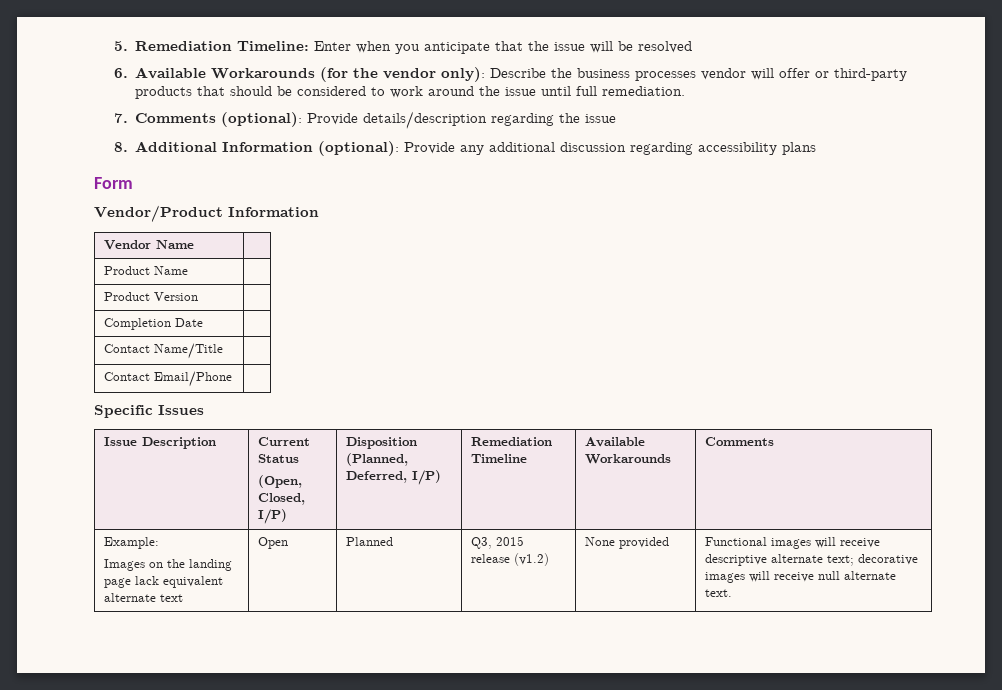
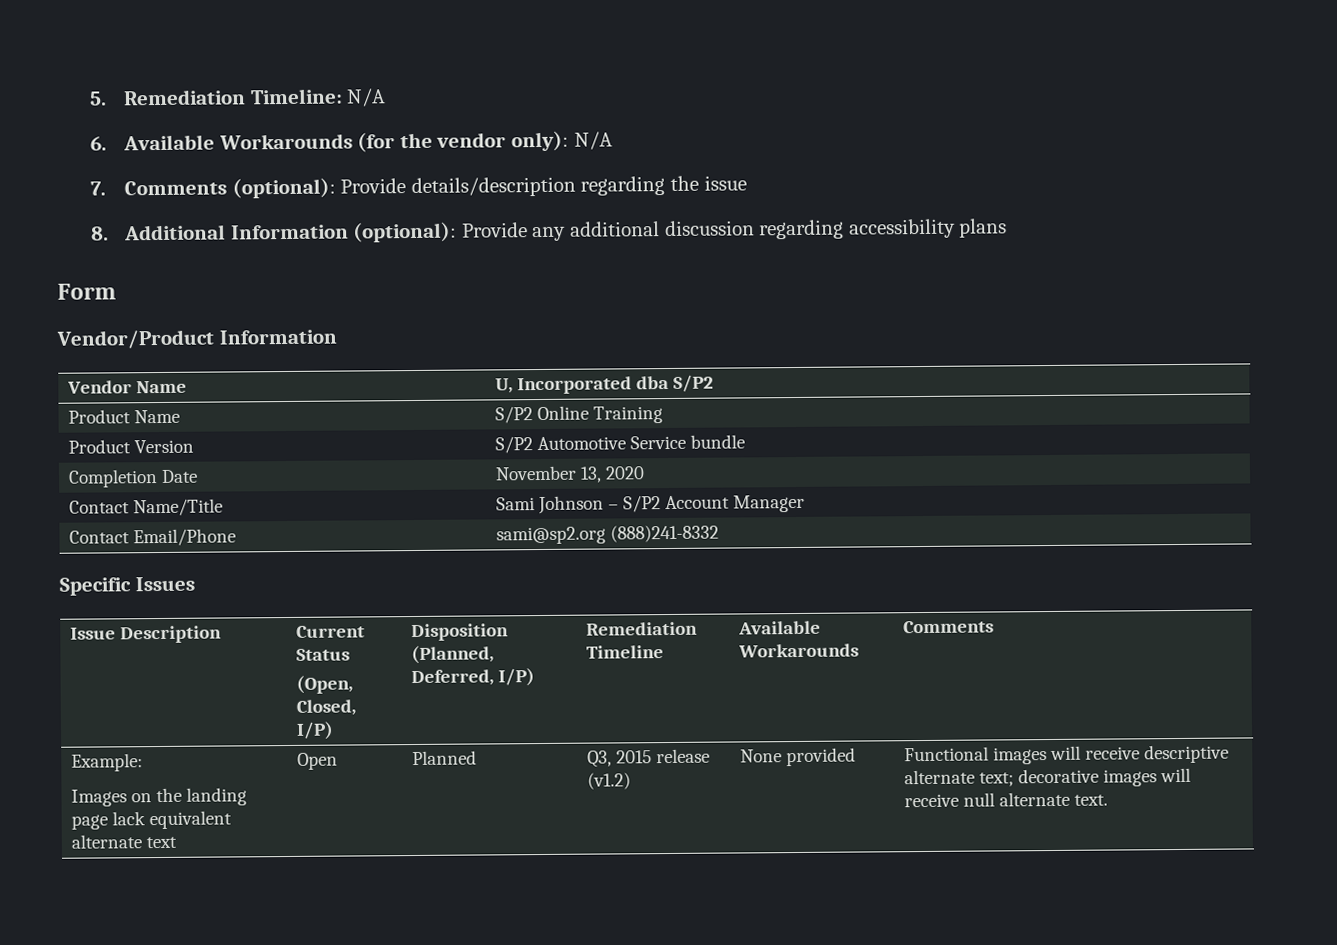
- 5. Remediation Timeline: Enter when you anticipate that the issue will be resolved
+ 5. Remediation Timeline: N/A
- 6. Available Workarounds (for the vendor only): Describe the business processes vendor will offer or third-party products that should be considered to work around the issue until full remediation.
+ 6. Available Workarounds (for the vendor only): N/A
- Vendor Name |
+ Vendor Name | U, Incorporated dba S/P2
- Product Name |
+ Product Name | S/P2 Online Training
- Product Version |
+ Product Version | S/P2 Automotive Service bundle
- Completion Date |
+ Completion Date | November 13, 2020
- Contact Name/Title |
+ Contact Name/Title | Sami Johnson – S/P2 Account Manager
- Contact Email/Phone |
+ Contact Email/Phone | sami@sp2.org (888)241-8332

